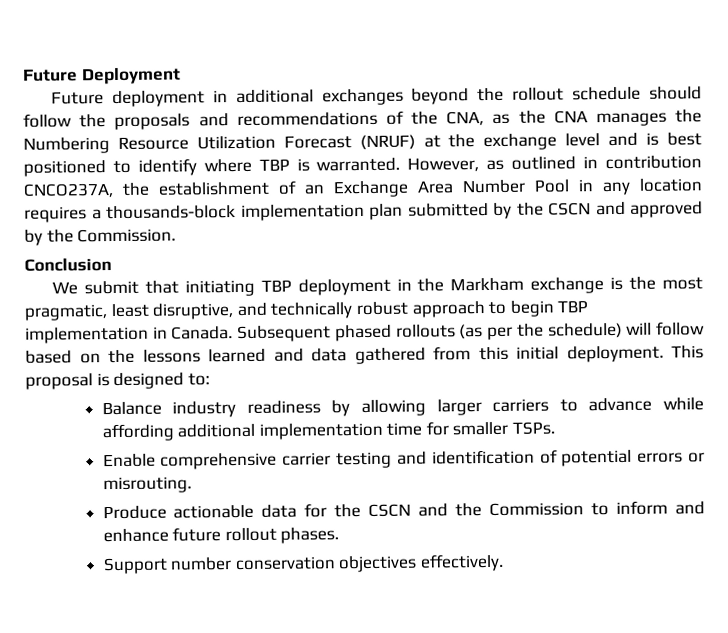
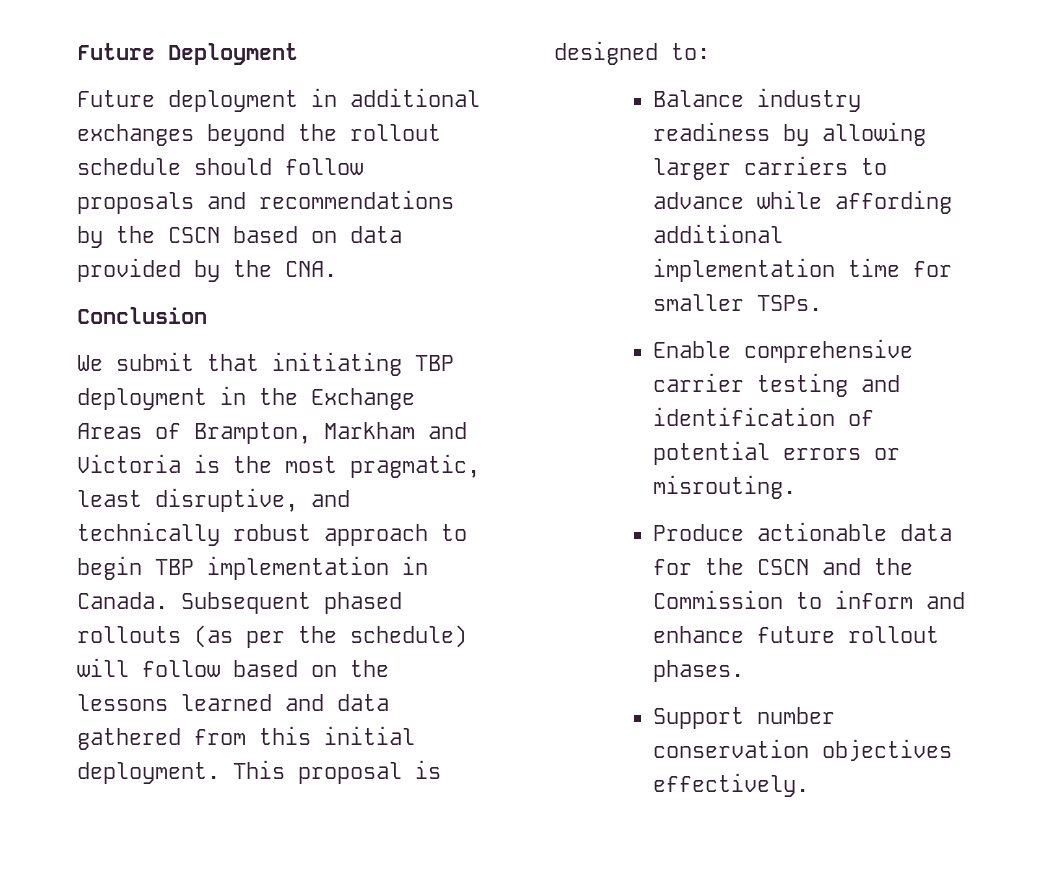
- Future deployment in additional exchanges beyond the rollout schedule should follow the proposals and recommendations of the CNA, as the CNA manages the Numbering Resource Utilization Forecast (NRUF) at the exchange level and is best positioned to identify where TBP is warranted. However, as outlined in contribution CNCO237A, the establishment of an Exchange Area Number Pool in any location requires a thousands-block implementation plan submitted by the CSCN and approved by the Commission.
+ Future deployment in additional exchanges beyond the rollout schedule should follow proposals and recommendations by the CSCN based on data provided by the CNA.
- We submit that initiating TBP deployment in the Markham exchange is the most pragmatic, least disruptive, and technically robust approach to begin TBP implementation in Canada.
+ We submit that initiating TBP deployment in the Exchange Areas of Brampton, Markham and Victoria is the most pragmatic, least disruptive, and technically robust approach to begin TBP implementation in Canada.

